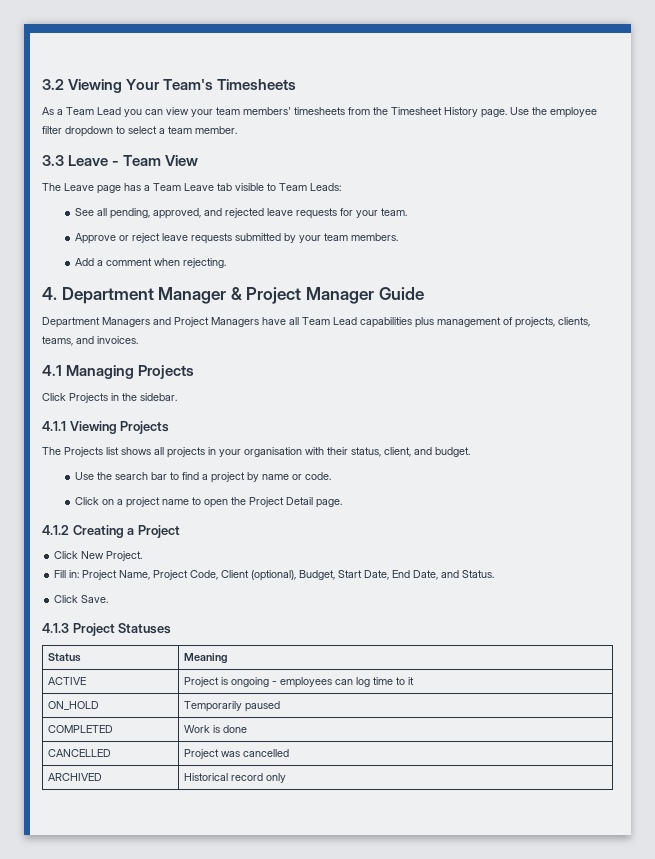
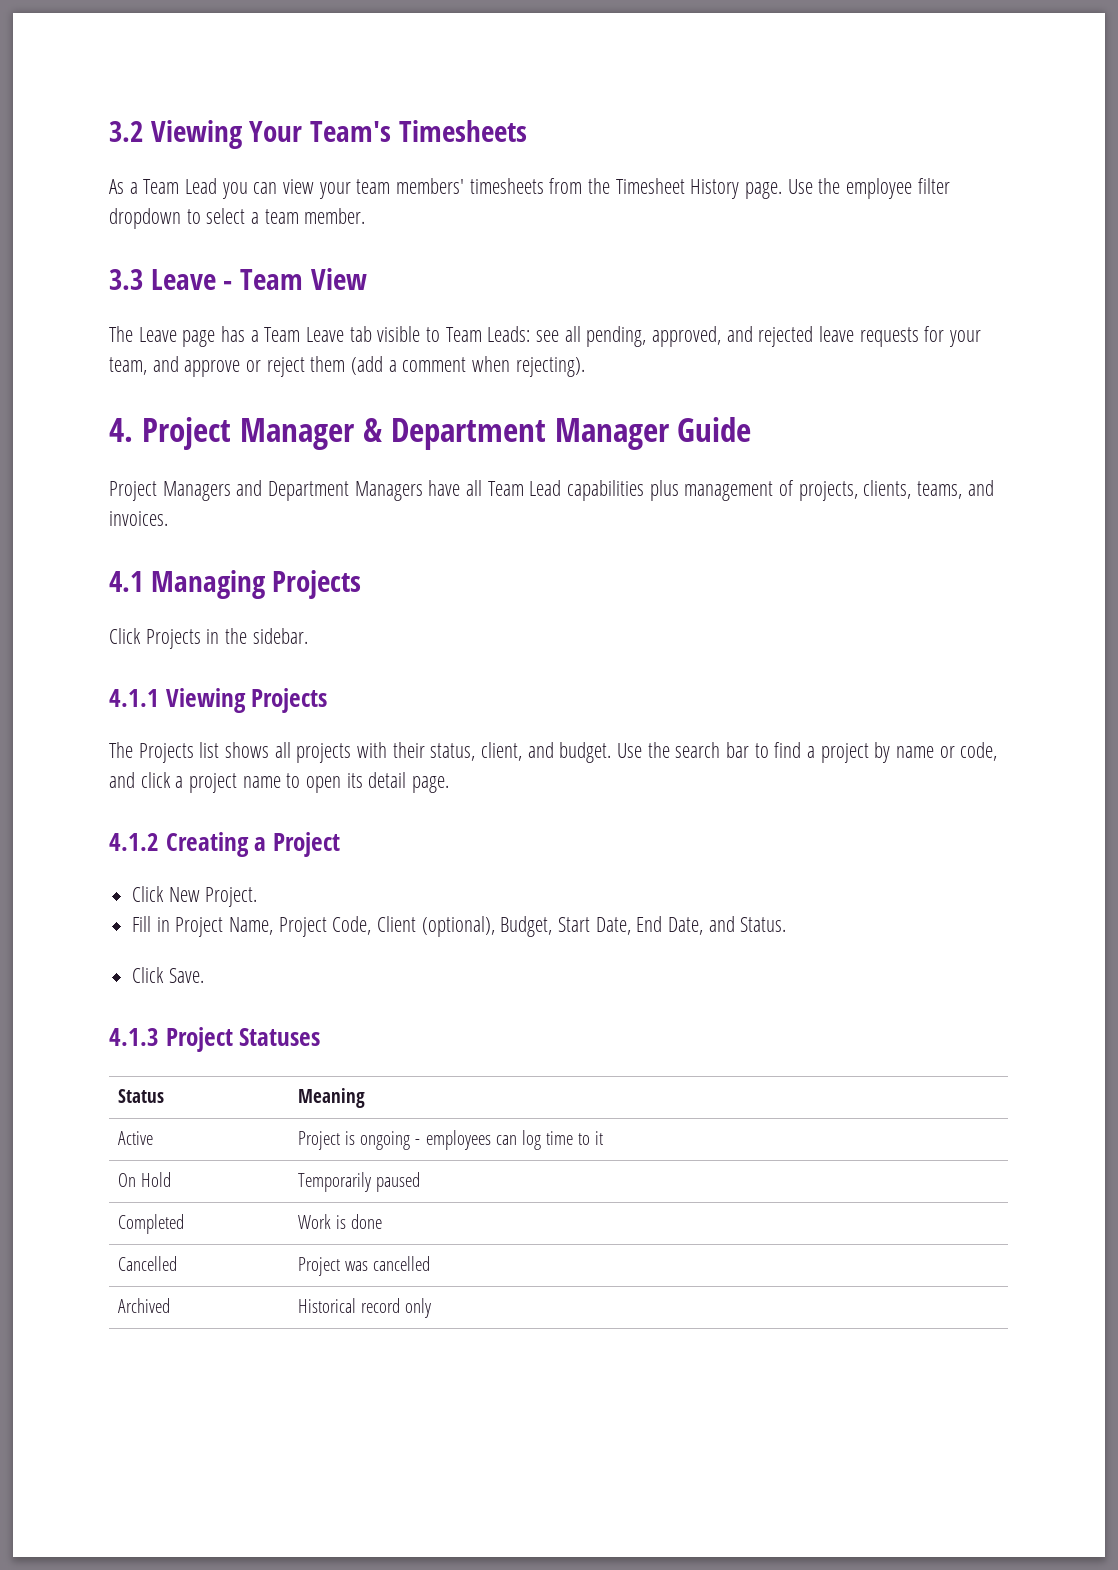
- The Leave page has a Team Leave tab visible to Team Leads:
- See all pending, approved, and rejected leave requests for your team.
- Approve or reject leave requests submitted by your team members.
- Add a comment when rejecting.
+ The Leave page has a Team Leave tab visible to Team Leads: see all pending, approved, and rejected leave requests for your team, and approve or reject them (add a comment when rejecting).
- 4. Department Manager & Project Manager Guide
+ 4. Project Manager & Department Manager Guide
- Department Managers and Project Managers have all Team Lead capabilities plus management of projects, clients, teams, and invoices.
+ Project Managers and Department Managers have all Team Lead capabilities plus management of projects, clients, teams, and invoices.
- The Projects list shows all projects in your organisation with their status, client, and budget.
- Use the search bar to find a project by name or code.
- Click on a project name to open the Project Detail page.
+ The Projects list shows all projects with their status, client, and budget. Use the search bar to find a project by name or code, and click a project name to open its detail page.
- Fill in: Project Name, Project Code, Client (optional), Budget, Start Date, End Date, and Status.
+ Fill in Project Name, Project Code, Client (optional), Budget, Start Date, End Date, and Status.
- ACTIVE | Project is ongoing - employees can log time to it
+ Active | Project is ongoing - employees can log time to it
- ON_HOLD | Temporarily paused
+ On Hold | Temporarily paused
- COMPLETED | Work is done
+ Completed | Work is done
- CANCELLED | Project was cancelled
+ Cancelled | Project was cancelled
- ARCHIVED | Historical record only
+ Archived | Historical record only

